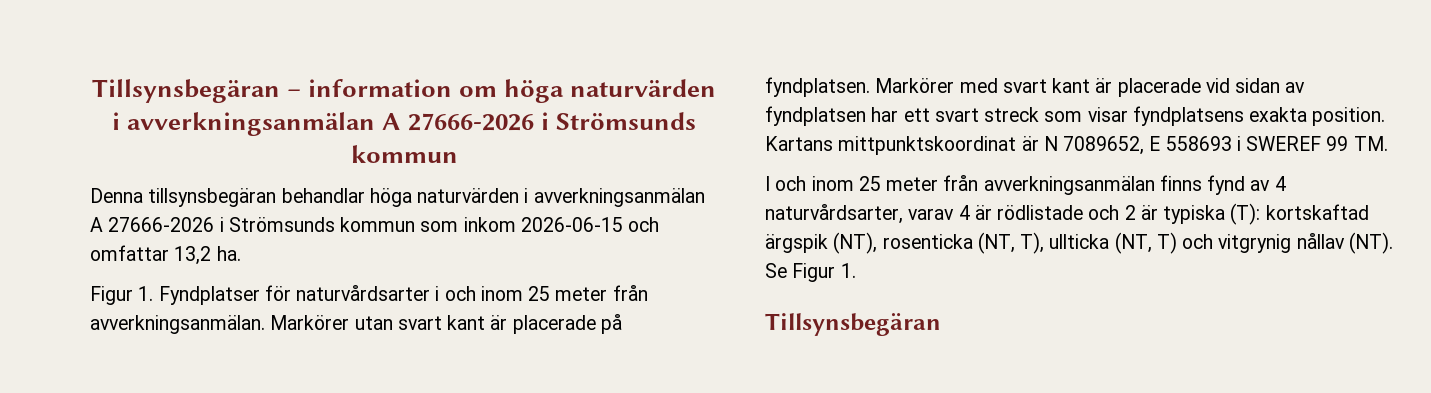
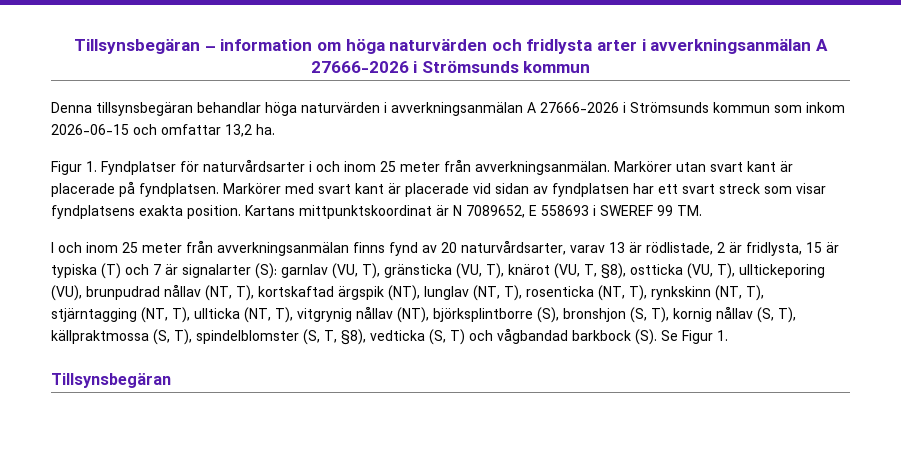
- Tillsynsbegäran – information om höga naturvärden i avverkningsanmälan A 27666-2026 i Strömsunds kommun
+ Tillsynsbegäran – information om höga naturvärden och fridlysta arter i avverkningsanmälan A 27666-2026 i Strömsunds kommun
- I och inom 25 meter från avverkningsanmälan finns fynd av 4 naturvårdsarter, varav 4 är rödlistade och 2 är typiska (T): kortskaftad ärgspik (NT), rosenticka (NT, T), ullticka (NT, T) och vitgrynig nållav (NT). Se Figur 1.
+ I och inom 25 meter från avverkningsanmälan finns fynd av 20 naturvårdsarter, varav 13 är rödlistade, 2 är fridlysta, 15 är typiska (T) och 7 är signalarter (S): garnlav (VU, T), gränsticka (VU, T), knärot (VU, T, §8), ostticka (VU, T), ulltickeporing (VU), brunpudrad nållav (NT, T), kortskaftad ärgspik (NT), lunglav (NT, T), rosenticka (NT, T), rynkskinn (NT, T), stjärntagging (NT, T), ullticka (NT, T), vitgrynig nållav (NT), björksplintborre (S), bronshjon (S, T), kornig nållav (S, T), källpraktmossa (S, T), spindelblomster (S, T, §8), vedticka (S, T) och vågbandad barkbock (S). Se Figur 1.

